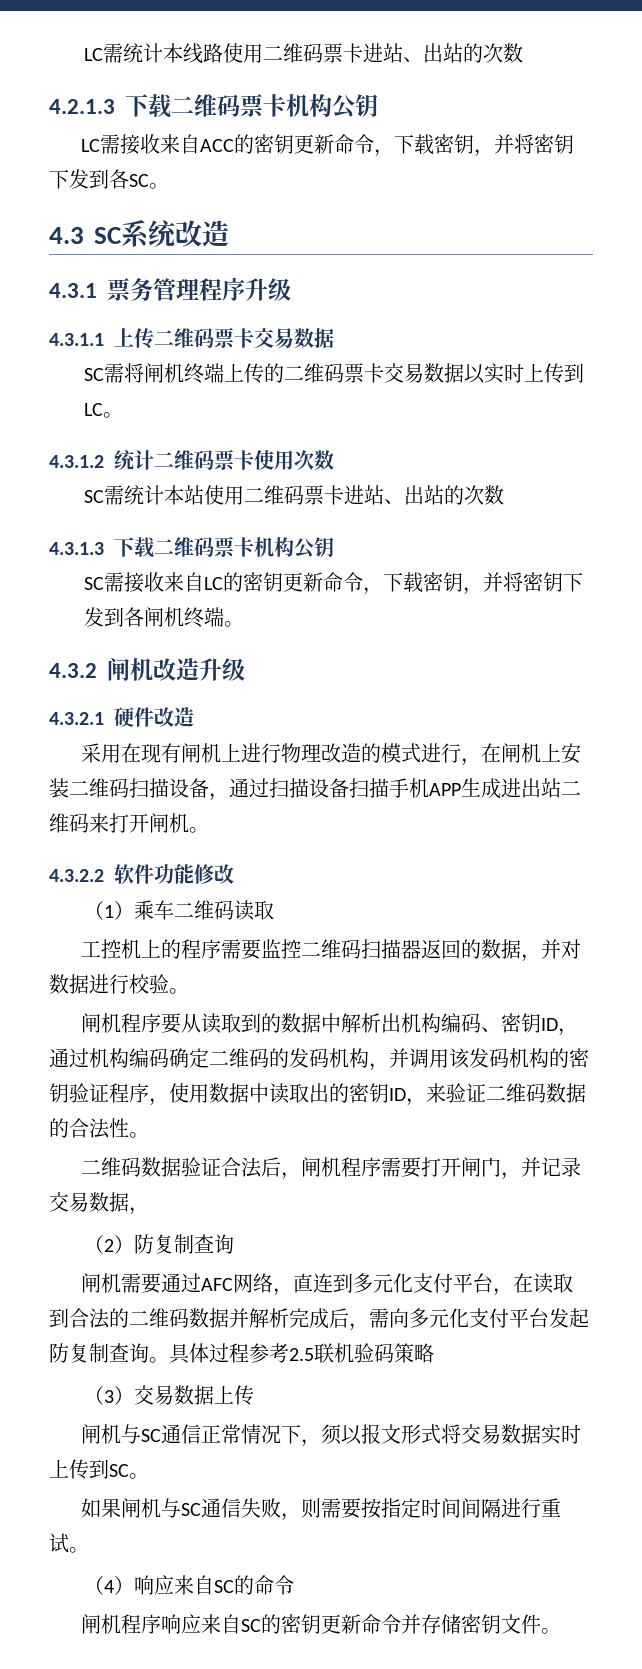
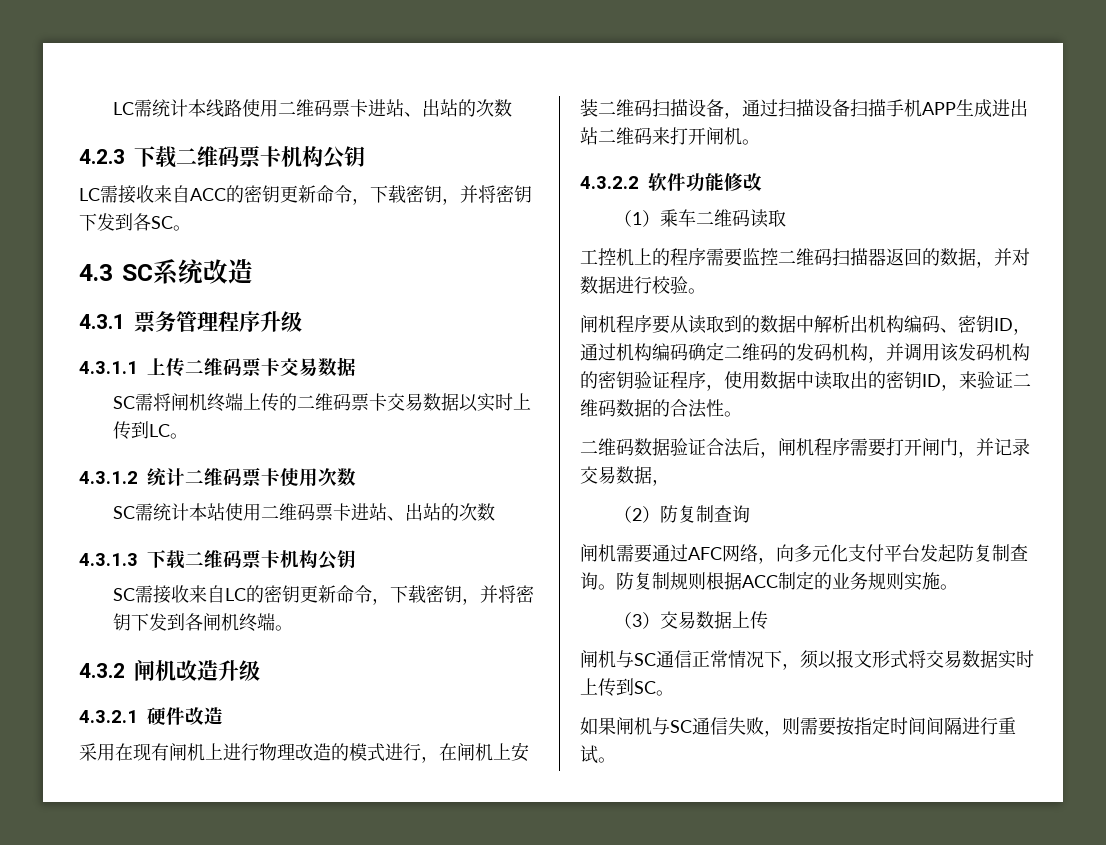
- 4.2.1.3下载二维码票卡机构公钥
+ 4.2.3下载二维码票卡机构公钥
- 闸机需要通过AFC网络，直连到多元化支付平台，在读取到合法的二维码数据并解析完成后，需向多元化支付平台发起防复制查询。
+ 闸机需要通过AFC网络，向多元化支付平台发起防复制查询。
- 具体过程参考2.5联机验码策略
+ 防复制规则根据ACC制定的业务规则实施。
- （4）响应来自SC的命令
- 闸机程序响应来自SC的密钥更新命令并存储密钥文件。

